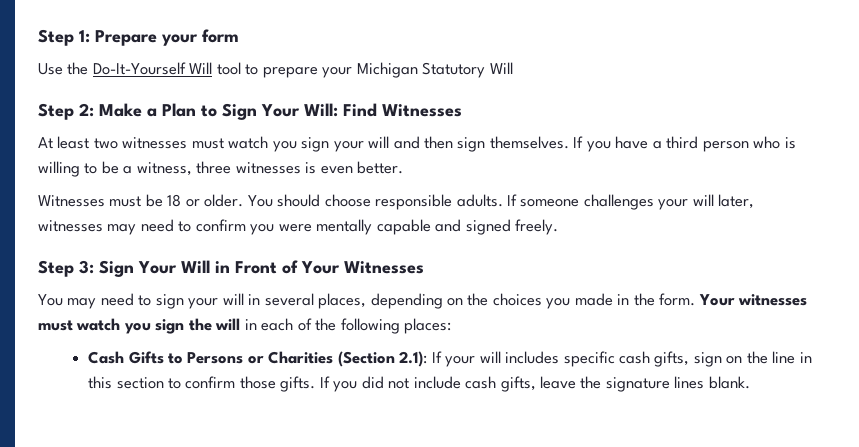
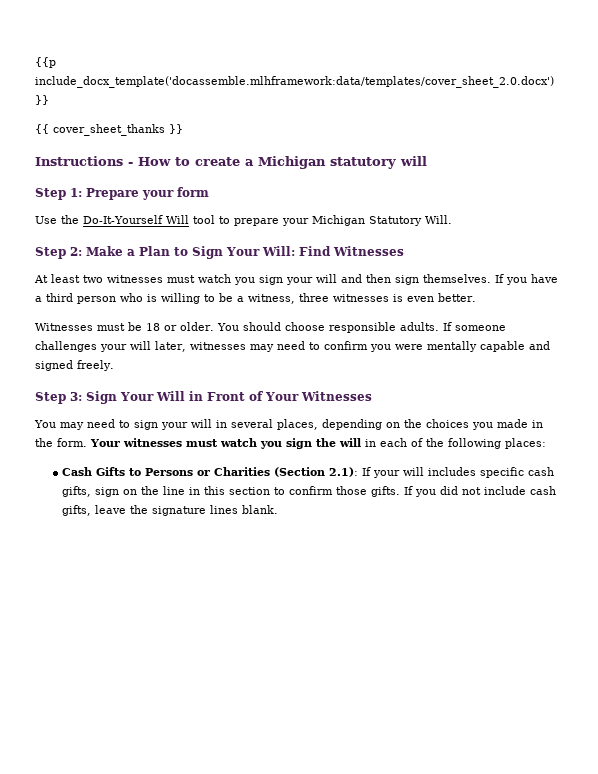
+ {{p include_docx_template('docassemble.mlhframework:data/templates/cover_sheet_2.0.docx') }}
+ {{ cover_sheet_thanks }}
+ Instructions - How to create a Michigan statutory will
- Use the Do-It-Yourself Will tool to prepare your Michigan Statutory Will
+ Use the Do-It-Yourself Will tool to prepare your Michigan Statutory Will.

